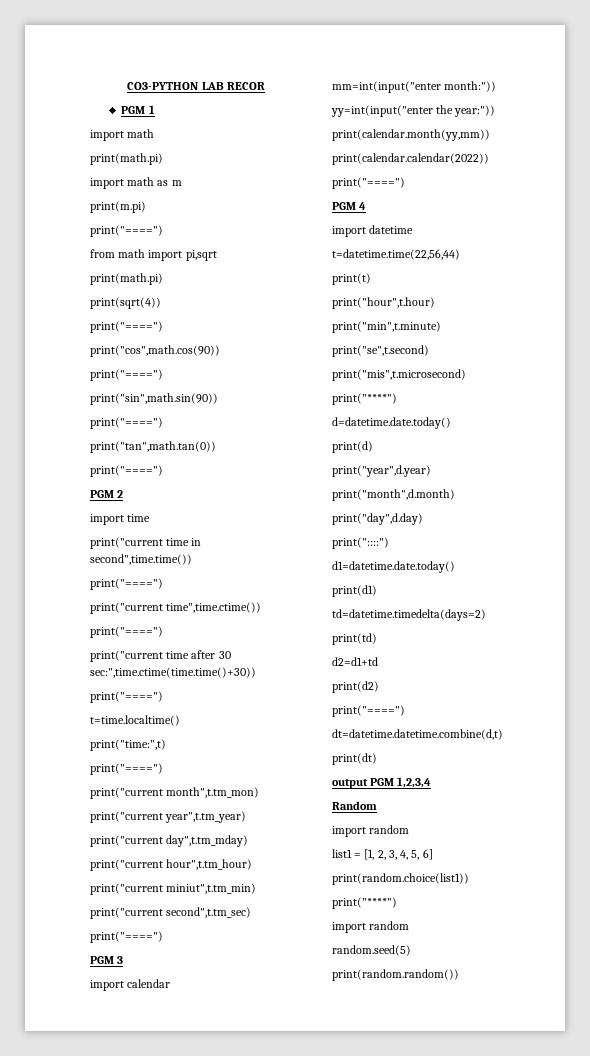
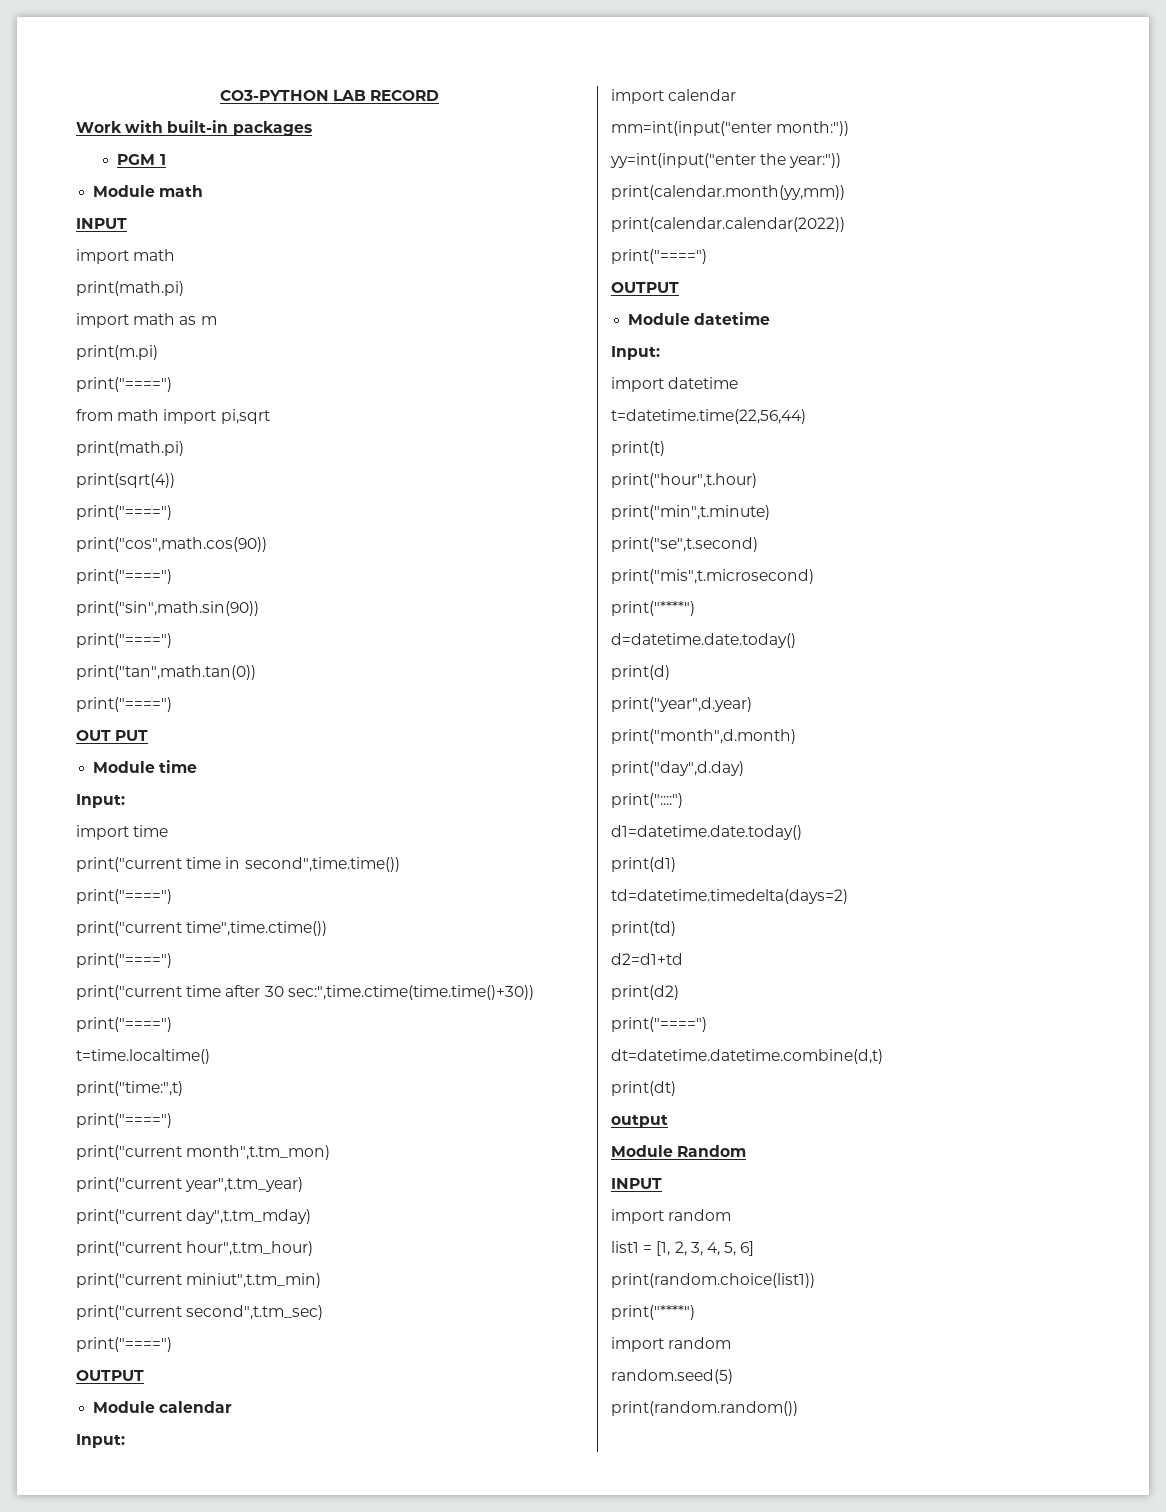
- CO3-PYTHON LAB RECOR
+ CO3-PYTHON LAB RECORD
+ Work with built-in packages
+ Module math
+ INPUT
- PGM 2
+ OUT PUT
+ Module time
+ Input:
  print("current second",t.tm_sec)
  print("====")
- PGM 3
+ OUTPUT
+ Module calendar
+ Input:
  print(calendar.calendar(2022))
  print("====")
- PGM 4
+ OUTPUT
+ Module datetime
+ Input:
- output PGM 1,2,3,4
- Random
+ output
+ Module Random
+ INPUT

